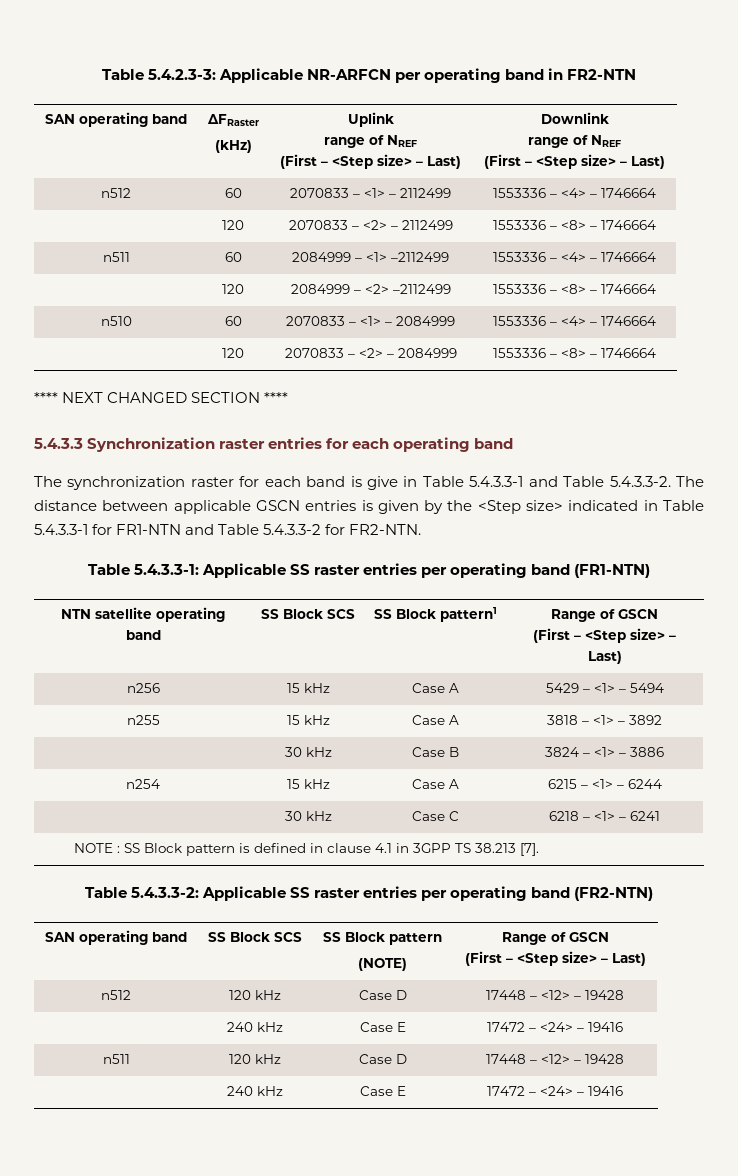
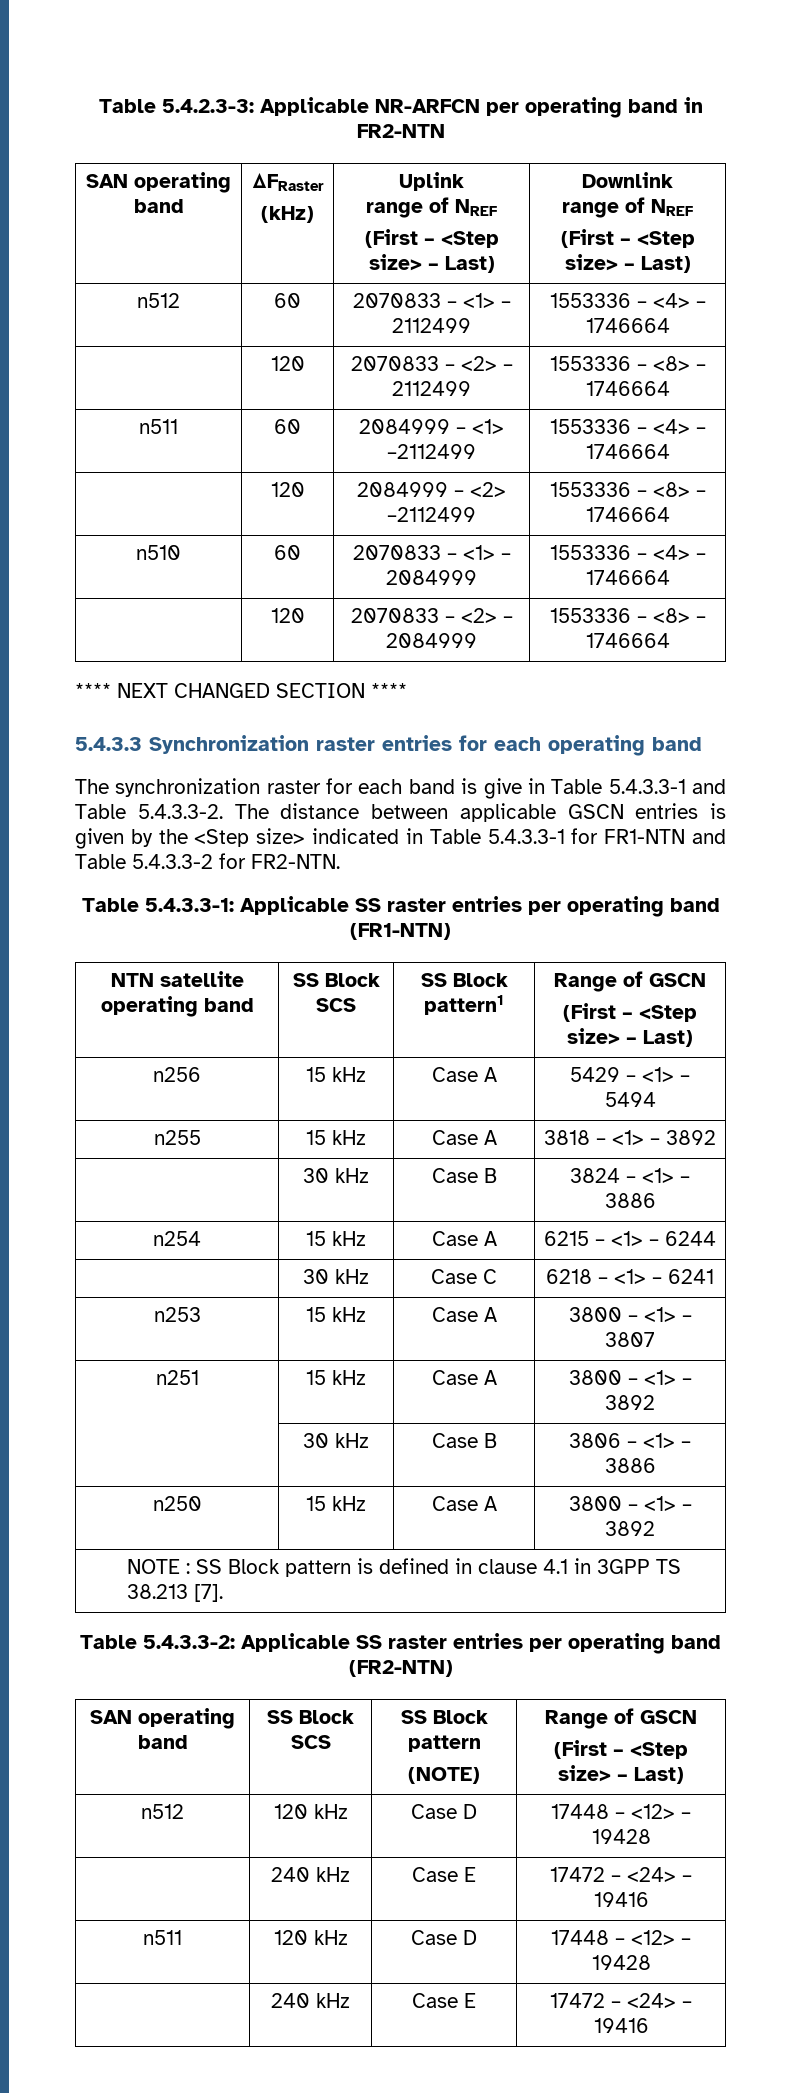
+ n253 | 15 kHz | Case A | 3800 – <1> – 3807
+ n251 | 15 kHz | Case A | 3800 – <1> – 3892
+ | 30 kHz | Case B | 3806 – <1> – 3886
+ n250 | 15 kHz | Case A | 3800 – <1> – 3892

